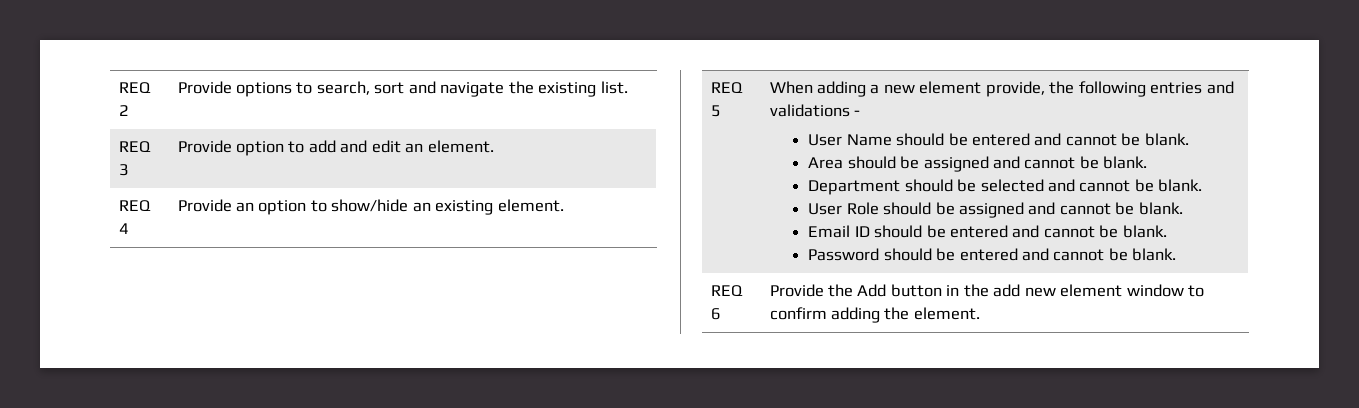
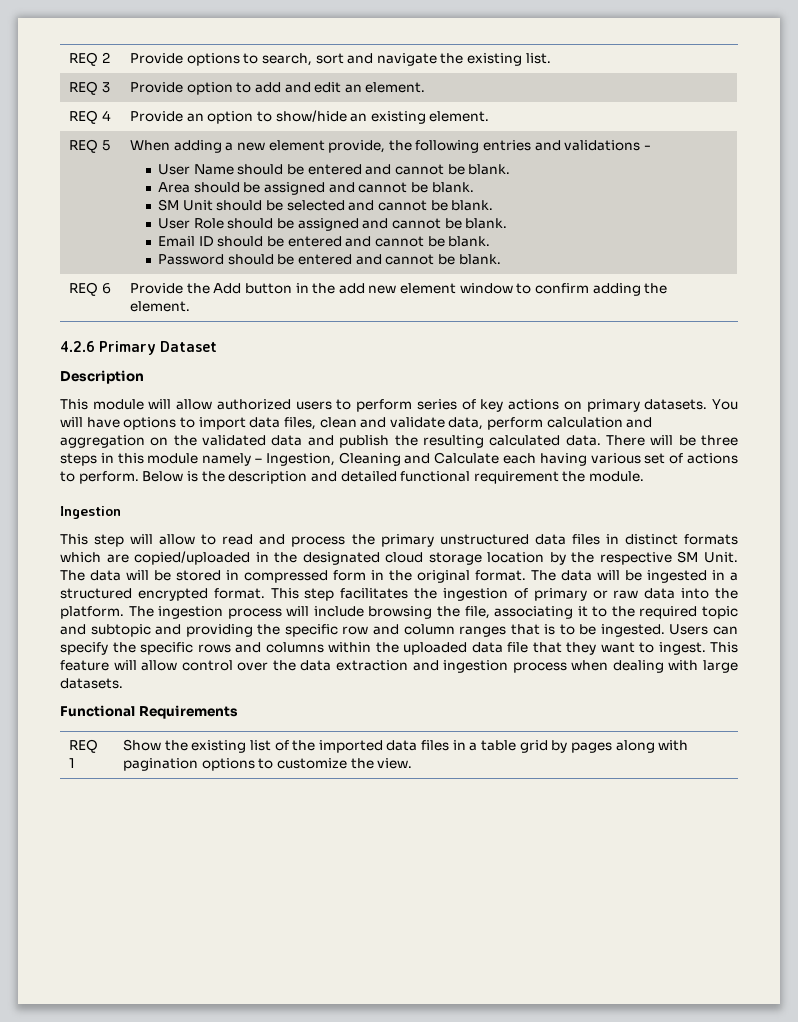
- Department should be selected and cannot be blank.
+ SM Unit should be selected and cannot be blank.
+ 4.2.6 Primary Dataset
+ Description
+ This module will allow authorized users to perform series of key actions on primary datasets. You will have options to import data files, clean and validate data, perform calculation and aggregation on the validated data and publish the resulting calculated data. There will be three steps in this module namely – Ingestion, Cleaning and Calculate each having various set of actions to perform. Below is the description and detailed functional requirement the module.
+ Ingestion
+ This step will allow to read and process the primary unstructured data files in distinct formats which are copied/uploaded in the designated cloud storage location by the respective SM Unit. The data will be stored in compressed form in the original format. The data will be ingested in a structured encrypted format. This step facilitates the ingestion of primary or raw data into the platform. The ingestion process will include browsing the file, associating it to the required topic and subtopic and providing the specific row and column ranges that is to be ingested. Users can specify the specific rows and columns within the uploaded data file that they want to ingest. This feature will allow control over the data extraction and ingestion process when dealing with large datasets.
+ Functional Requirements
+ REQ 1 | Show the existing list of the imported data files in a table grid by pages along with pagination options to customize the view.

